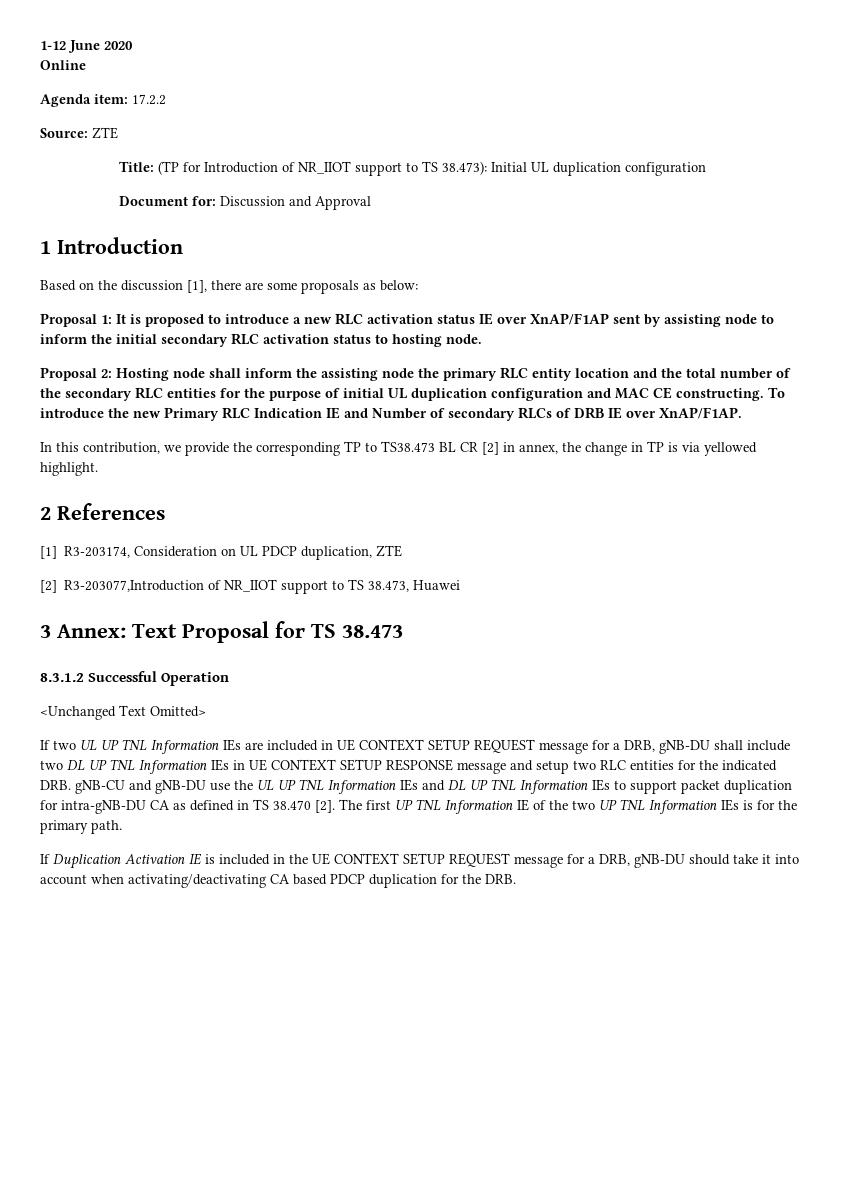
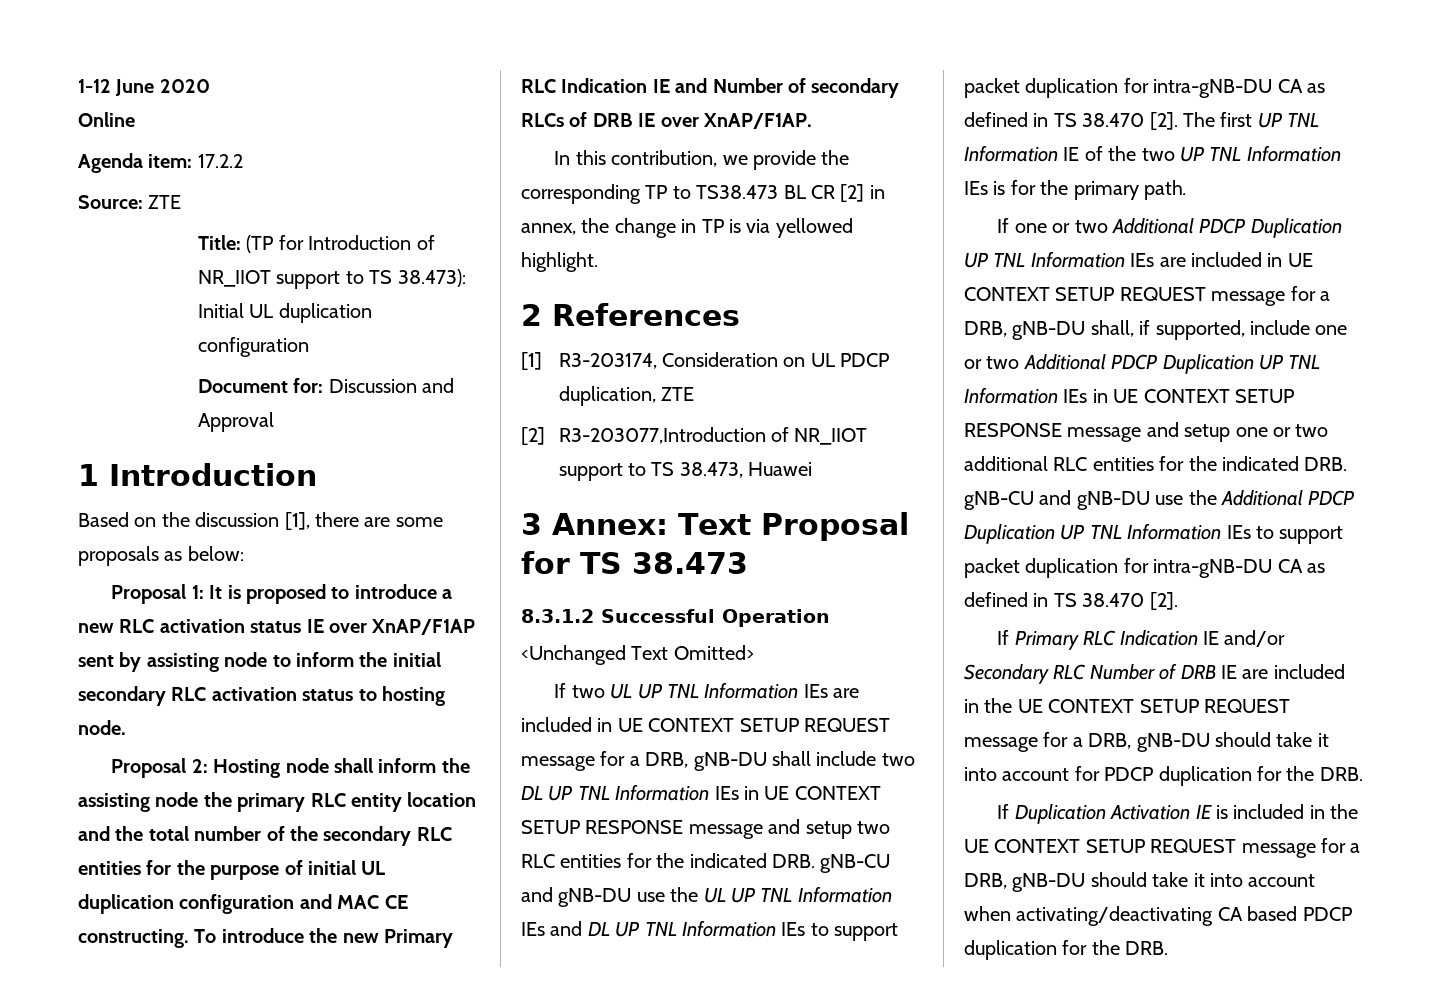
+ If one or two Additional PDCP Duplication UP TNL Information IEs are included in UE CONTEXT SETUP REQUEST message for a DRB, gNB-DU shall, if supported, include one or two Additional PDCP Duplication UP TNL Information IEs in UE CONTEXT SETUP RESPONSE message and setup one or two additional RLC entities for the indicated DRB. gNB-CU and gNB-DU use the Additional PDCP Duplication UP TNL Information IEs to support packet duplication for intra-gNB-DU CA as defined in TS 38.470 [2].
+ If Primary RLC Indication IE and/or Secondary RLC Number of DRB IE are included in the UE CONTEXT SETUP REQUEST message for a DRB, gNB-DU should take it into account for PDCP duplication for the DRB.

